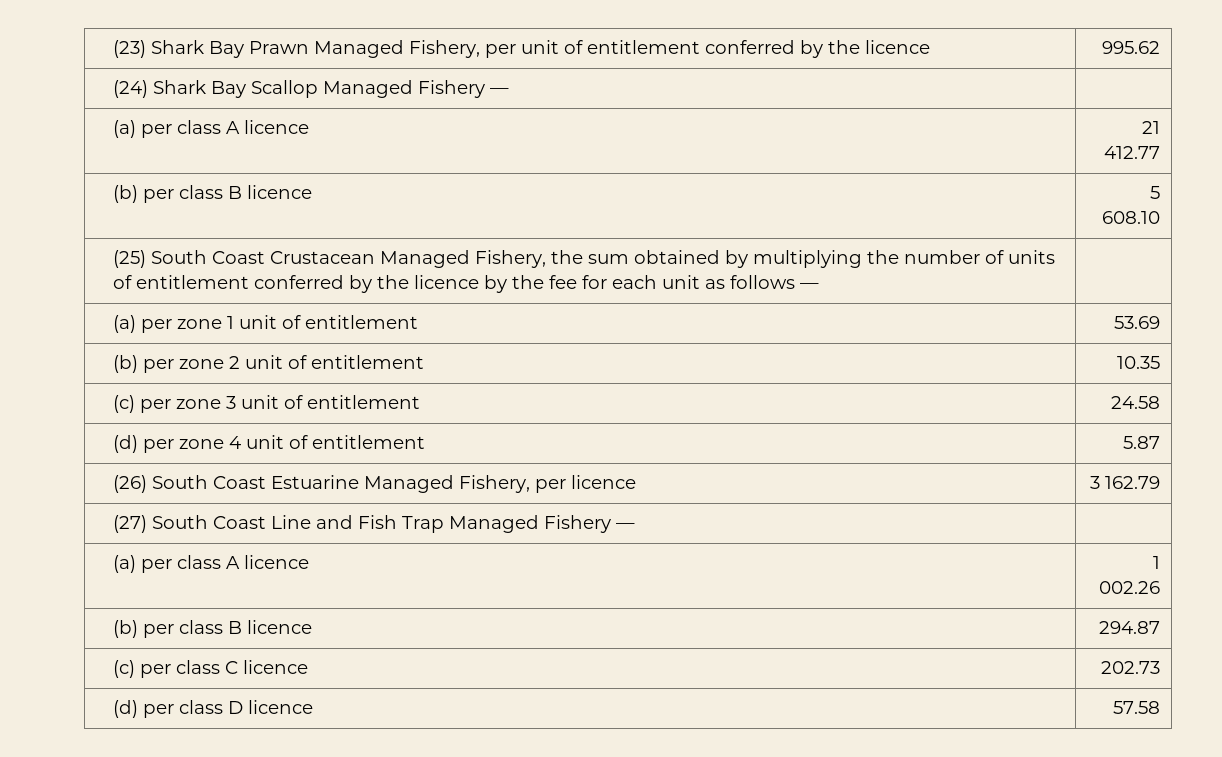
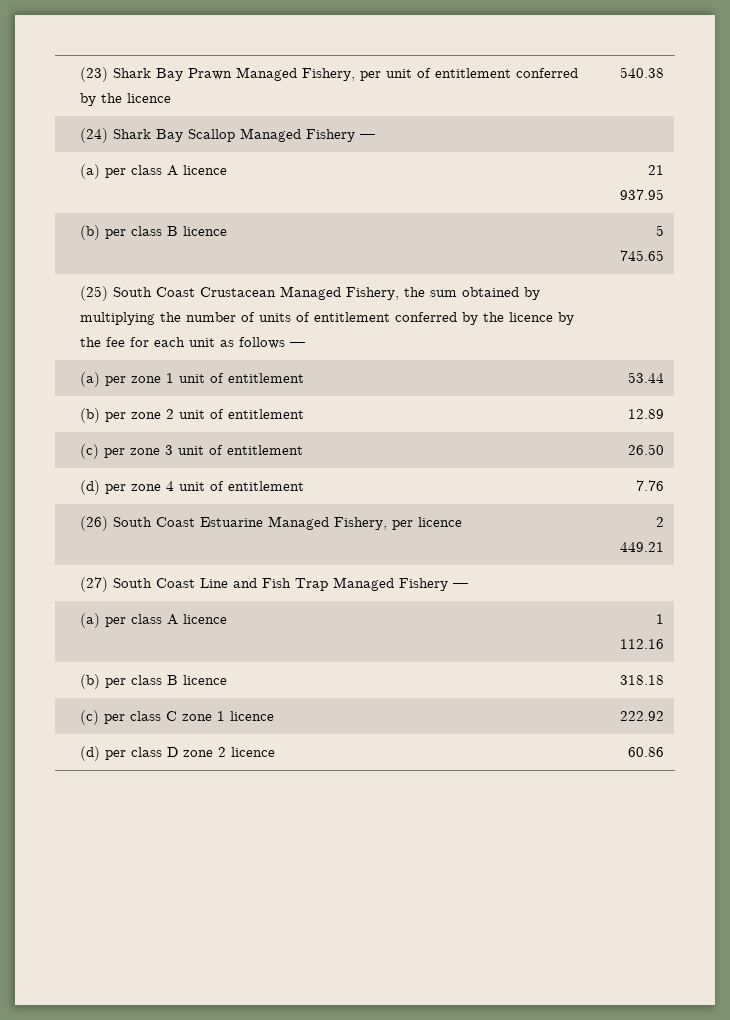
- (23) Shark Bay Prawn Managed Fishery, per unit of entitlement conferred by the licence | 995.62
+ (23) Shark Bay Prawn Managed Fishery, per unit of entitlement conferred by the licence | 540.38
- (a) per class A licence | 21 412.77
+ (a) per class A licence | 21 937.95
- (b) per class B licence | 5 608.10
+ (b) per class B licence | 5 745.65
- (a) per zone 1 unit of entitlement | 53.69
+ (a) per zone 1 unit of entitlement | 53.44
- (b) per zone 2 unit of entitlement | 10.35
+ (b) per zone 2 unit of entitlement | 12.89
- (c) per zone 3 unit of entitlement | 24.58
+ (c) per zone 3 unit of entitlement | 26.50
- (d) per zone 4 unit of entitlement | 5.87
+ (d) per zone 4 unit of entitlement | 7.76
- (26) South Coast Estuarine Managed Fishery, per licence | 3 162.79
+ (26) South Coast Estuarine Managed Fishery, per licence | 2 449.21
- (a) per class A licence | 1 002.26
- (b) per class B licence | 294.87
+ (a) per class A licence | 1 112.16
+ (b) per class B licence | 318.18
- (c) per class C licence | 202.73
+ (c) per class C zone 1 licence | 222.92
- (d) per class D licence | 57.58
+ (d) per class D zone 2 licence | 60.86

